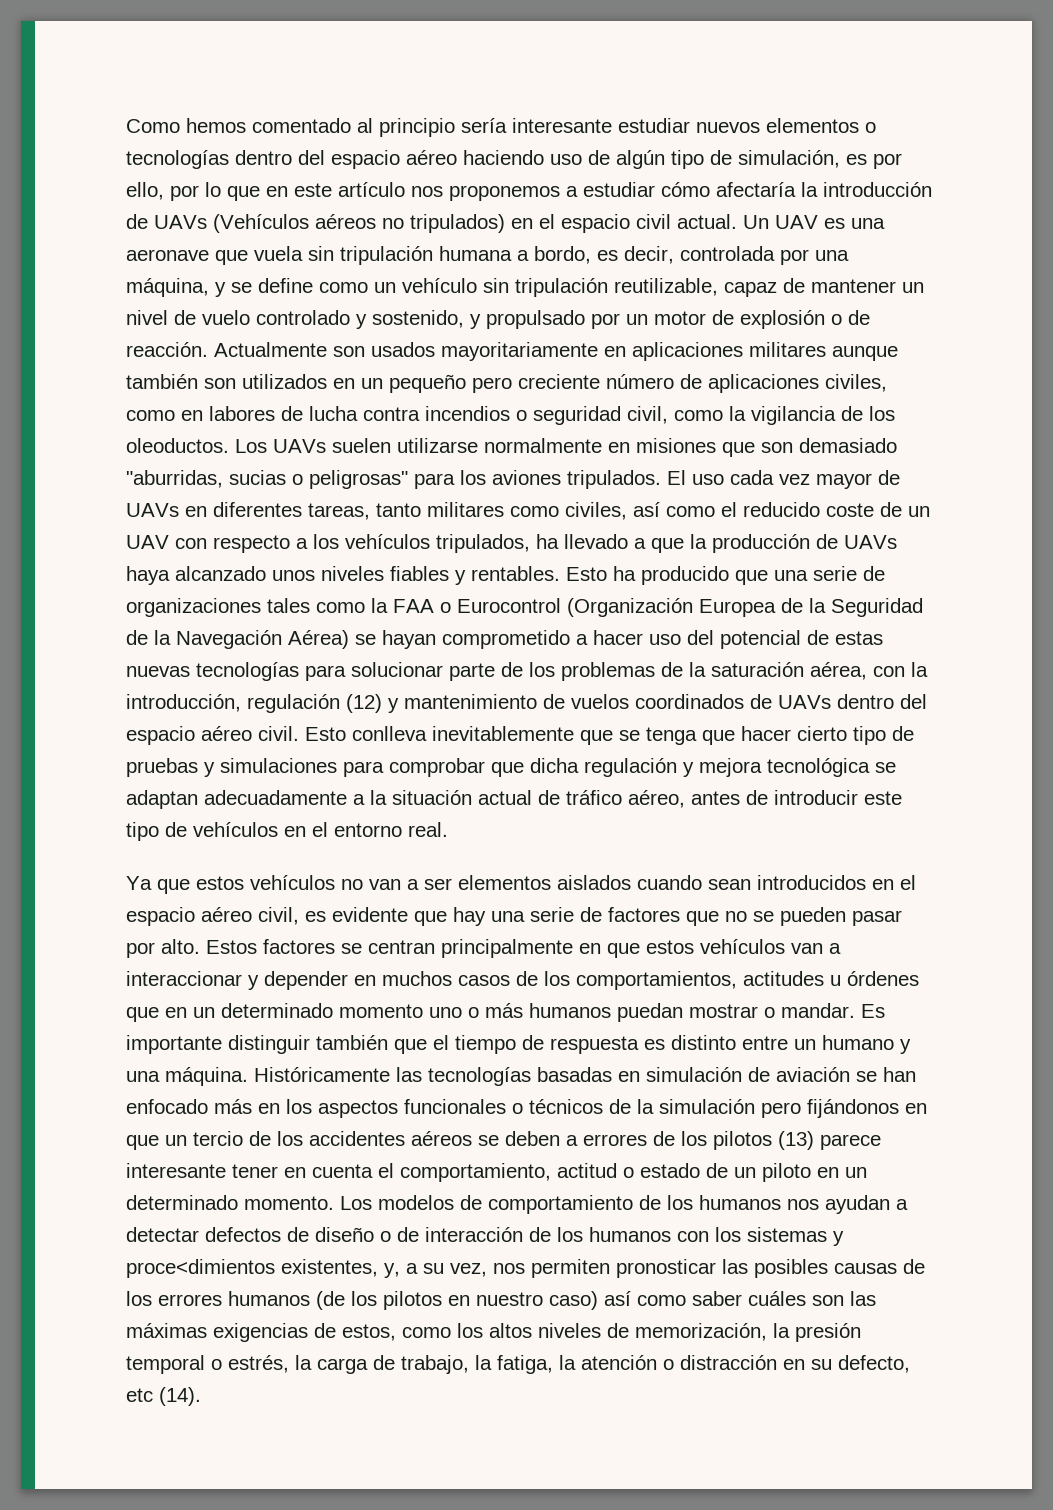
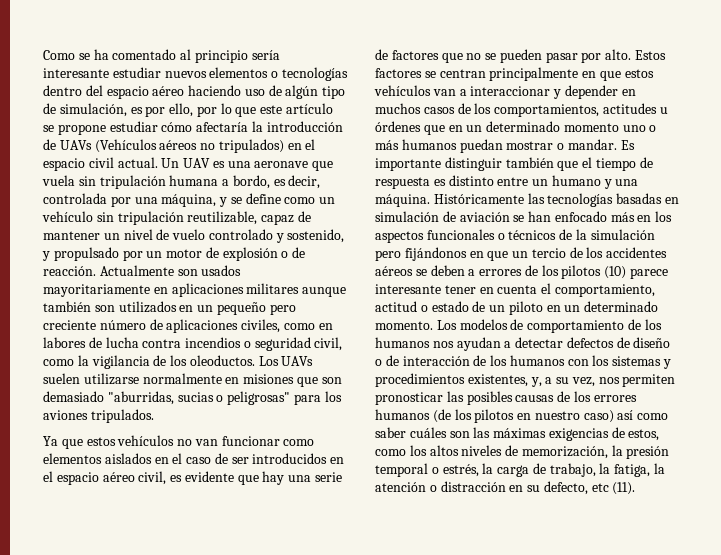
- Como hemos comentado al principio sería interesante estudiar nuevos elementos o tecnologías dentro del espacio aéreo haciendo uso de algún tipo de simulación, es por ello, por lo que en este artículo nos proponemos a estudiar cómo afectaría la introducción de UAVs (Vehículos aéreos no tripulados) en el espacio civil actual.
+ Como se ha comentado al principio sería interesante estudiar nuevos elementos o tecnologías dentro del espacio aéreo haciendo uso de algún tipo de simulación, es por ello, por lo que este artículo se propone estudiar cómo afectaría la introducción de UAVs (Vehículos aéreos no tripulados) en el espacio civil actual.
- El uso cada vez mayor de UAVs en diferentes tareas, tanto militares como civiles, así como el reducido coste de un UAV con respecto a los vehículos tripulados, ha llevado a que la producción de UAVs haya alcanzado unos niveles fiables y rentables. Esto ha producido que una serie de organizaciones tales como la FAA o Eurocontrol (Organización Europea de la Seguridad de la Navegación Aérea) se hayan comprometido a hacer uso del potencial de estas nuevas tecnologías para solucionar parte de los problemas de la saturación aérea, con la introducción, regulación (12) y mantenimiento de vuelos coordinados de UAVs dentro del espacio aéreo civil. Esto conlleva inevitablemente que se tenga que hacer cierto tipo de pruebas y simulaciones para comprobar que dicha regulación y mejora tecnológica se adaptan adecuadamente a la situación actual de tráfico aéreo, antes de introducir este tipo de vehículos en el entorno real.
- Ya que estos vehículos no van a ser elementos aislados cuando sean introducidos en el espacio aéreo civil, es evidente que hay una serie de factores que no se pueden pasar por alto.
+ Ya que estos vehículos no van funcionar como elementos aislados en el caso de ser introducidos en el espacio aéreo civil, es evidente que hay una serie de factores que no se pueden pasar por alto.
- Históricamente las tecnologías basadas en simulación de aviación se han enfocado más en los aspectos funcionales o técnicos de la simulación pero fijándonos en que un tercio de los accidentes aéreos se deben a errores de los pilotos (13) parece interesante tener en cuenta el comportamiento, actitud o estado de un piloto en un determinado momento.
+ Históricamente las tecnologías basadas en simulación de aviación se han enfocado más en los aspectos funcionales o técnicos de la simulación pero fijándonos en que un tercio de los accidentes aéreos se deben a errores de los pilotos (10) parece interesante tener en cuenta el comportamiento, actitud o estado de un piloto en un determinado momento.
- Los modelos de comportamiento de los humanos nos ayudan a detectar defectos de diseño o de interacción de los humanos con los sistemas y proce<dimientos existentes, y, a su vez, nos permiten pronosticar las posibles causas de los errores humanos (de los pilotos en nuestro caso) así como saber cuáles son las máximas exigencias de estos, como los altos niveles de memorización, la presión temporal o estrés, la carga de trabajo, la fatiga, la atención o distracción en su defecto, etc (14).
+ Los modelos de comportamiento de los humanos nos ayudan a detectar defectos de diseño o de interacción de los humanos con los sistemas y procedimientos existentes, y, a su vez, nos permiten pronosticar las posibles causas de los errores humanos (de los pilotos en nuestro caso) así como saber cuáles son las máximas exigencias de estos, como los altos niveles de memorización, la presión temporal o estrés, la carga de trabajo, la fatiga, la atención o distracción en su defecto, etc (11).

